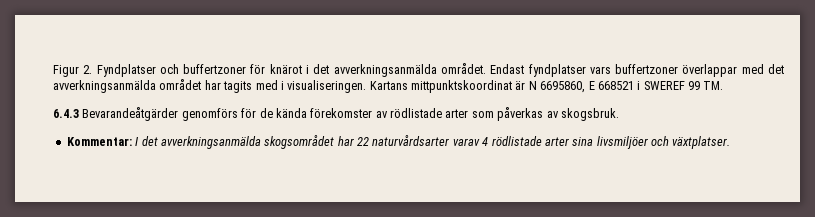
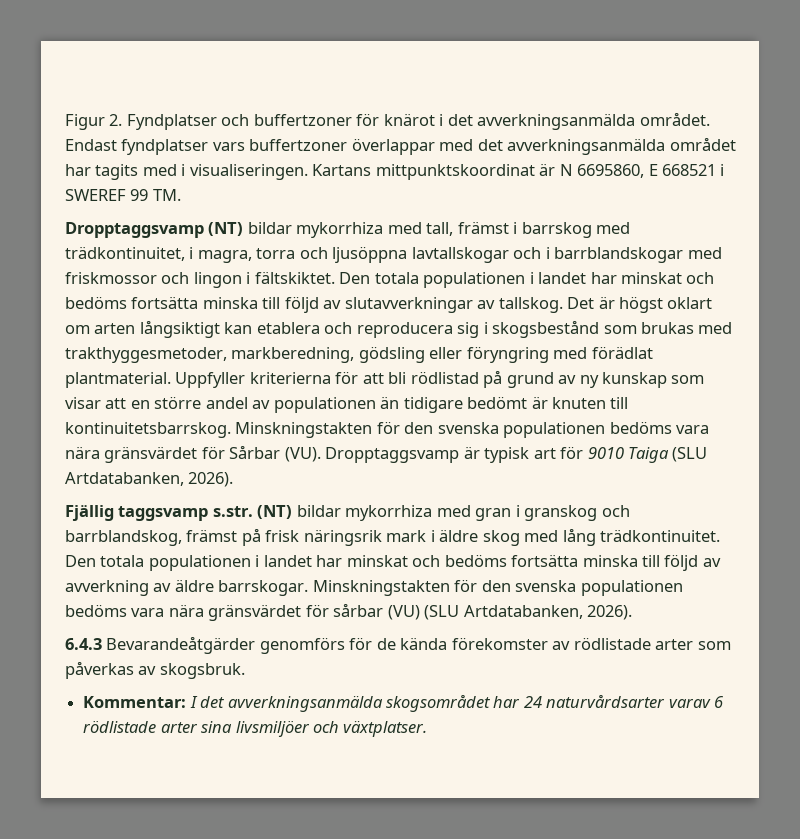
+ Dropptaggsvamp (NT) bildar mykorrhiza med tall, främst i barrskog med trädkontinuitet, i magra, torra och ljusöppna lavtallskogar och i barrblandskogar med friskmossor och lingon i fältskiktet. Den totala populationen i landet har minskat och bedöms fortsätta minska till följd av slutavverkningar av tallskog. Det är högst oklart om arten långsiktigt kan etablera och reproducera sig i skogsbestånd som brukas med trakthyggesmetoder, markberedning, gödsling eller föryngring med förädlat plantmaterial. Uppfyller kriterierna för att bli rödlistad på grund av ny kunskap som visar att en större andel av populationen än tidigare bedömt är knuten till kontinuitetsbarrskog. Minskningstakten för den svenska populationen bedöms vara nära gränsvärdet för Sårbar (VU). Dropptaggsvamp är typisk art för 9010 Taiga (SLU Artdatabanken, 2026).
+ Fjällig taggsvamp s.str. (NT) bildar mykorrhiza med gran i granskog och barrblandskog, främst på frisk näringsrik mark i äldre skog med lång trädkontinuitet. Den totala populationen i landet har minskat och bedöms fortsätta minska till följd av avverkning av äldre barrskogar. Minskningstakten för den svenska populationen bedöms vara nära gränsvärdet för sårbar (VU) (SLU Artdatabanken, 2026).
- Kommentar: I det avverkningsanmälda skogsområdet har 22 naturvårdsarter varav 4 rödlistade arter sina livsmiljöer och växtplatser.
+ Kommentar: I det avverkningsanmälda skogsområdet har 24 naturvårdsarter varav 6 rödlistade arter sina livsmiljöer och växtplatser.

